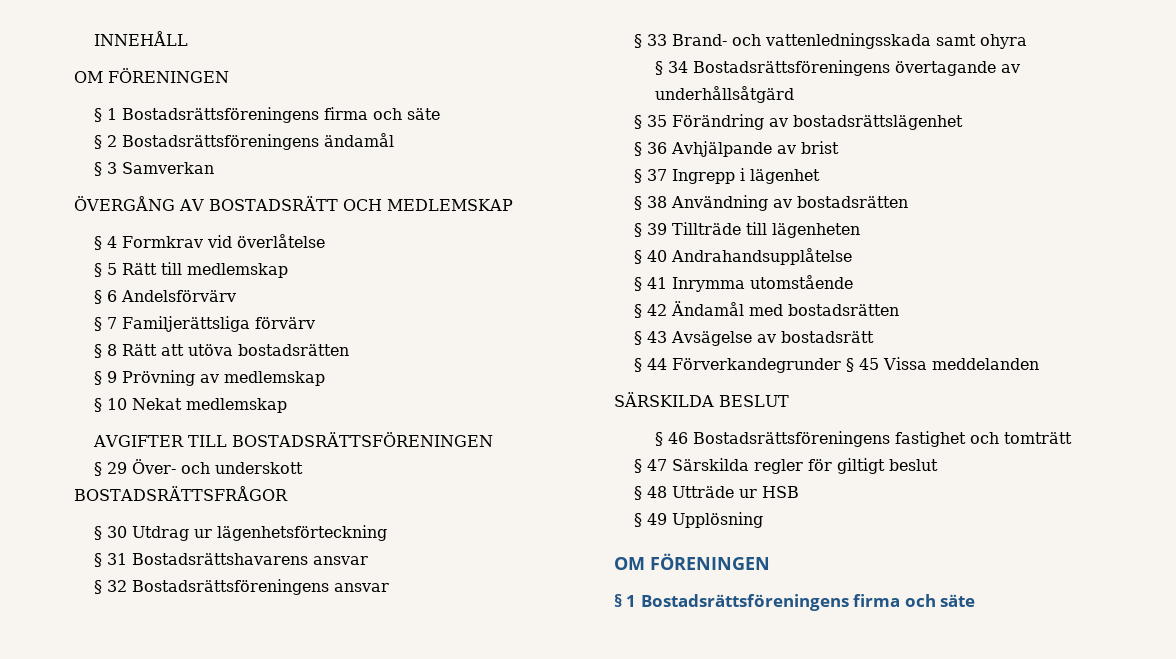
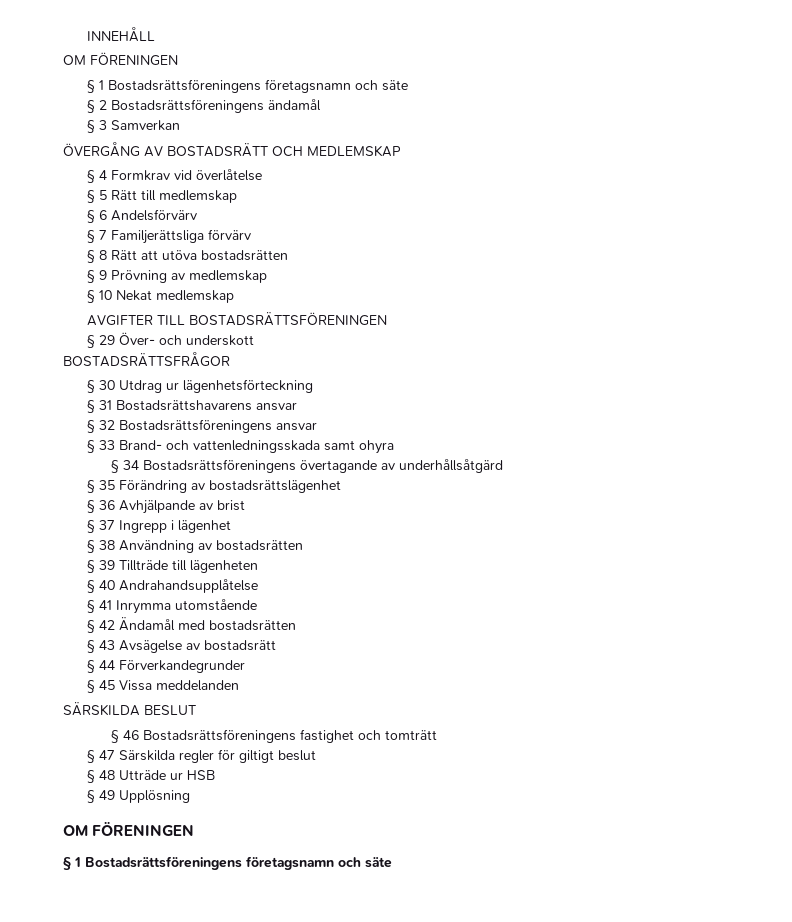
  INNEHÅLL
  OM FÖRENINGEN
- § 1 Bostadsrättsföreningens firma och säte
+ § 1 Bostadsrättsföreningens företagsnamn och säte
- § 44 Förverkandegrunder § 45 Vissa meddelanden
+ § 44 Förverkandegrunder
+ § 45 Vissa meddelanden
  § 49 Upplösning
  OM FÖRENINGEN
- § 1 Bostadsrättsföreningens firma och säte
+ § 1 Bostadsrättsföreningens företagsnamn och säte

